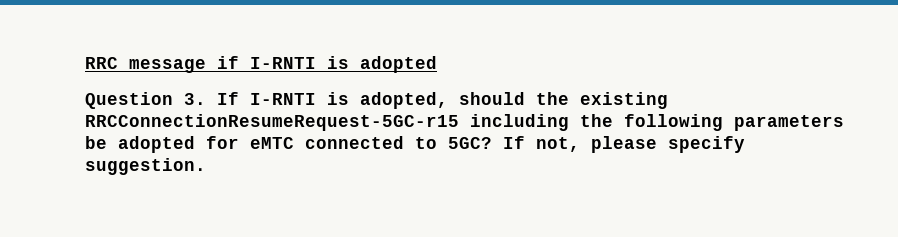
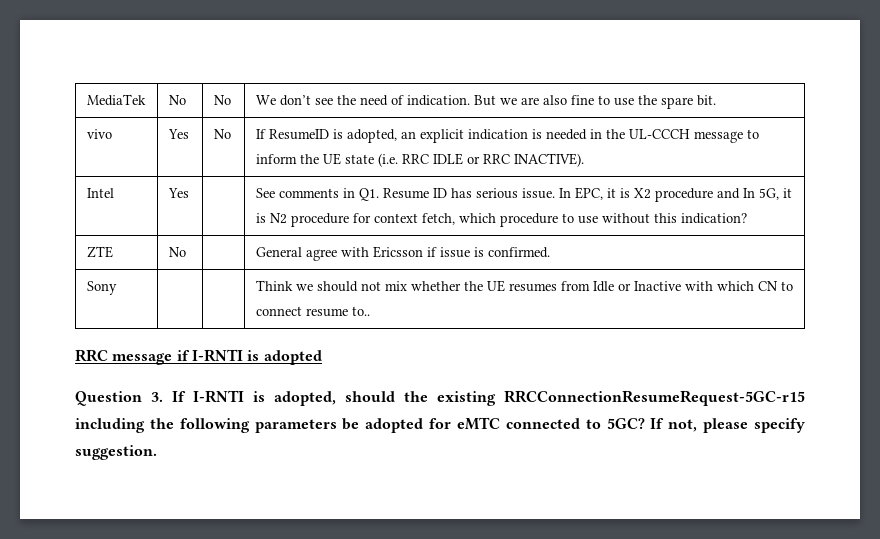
+ MediaTek | No | No | We don’t see the need of indication. But we are also fine to use the spare bit.
+ vivo | Yes | No | If ResumeID is adopted, an explicit indication is needed in the UL-CCCH message to inform the UE state (i.e. RRC IDLE or RRC INACTIVE).
+ Intel | Yes | | See comments in Q1. Resume ID has serious issue. In EPC, it is X2 procedure and In 5G, it is N2 procedure for context fetch, which procedure to use without this indication?
+ ZTE | No | | General agree with Ericsson if issue is confirmed.
+ Sony | | | Think we should not mix whether the UE resumes from Idle or Inactive with which CN to connect resume to..

